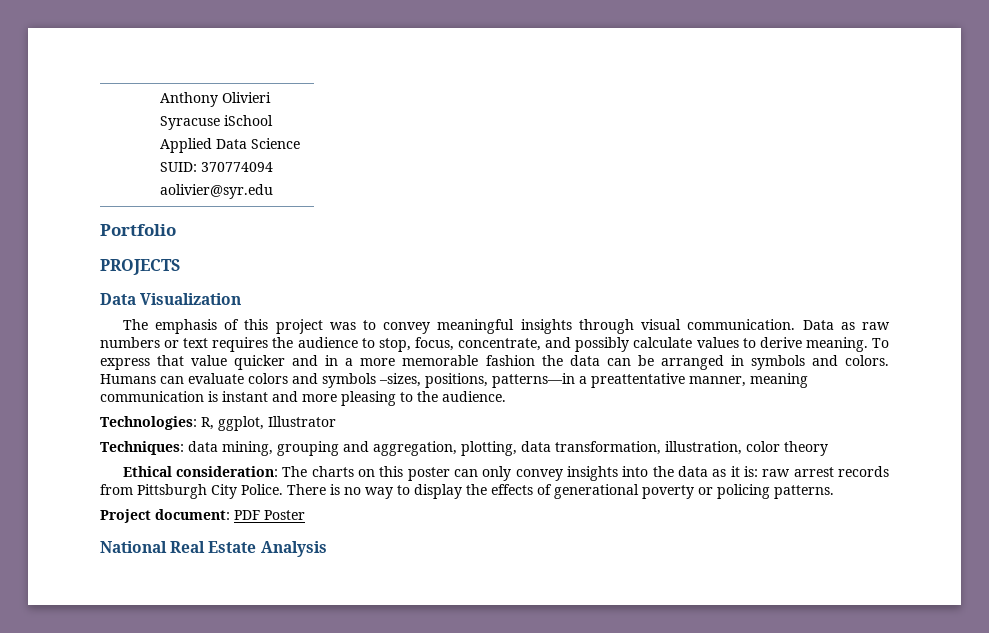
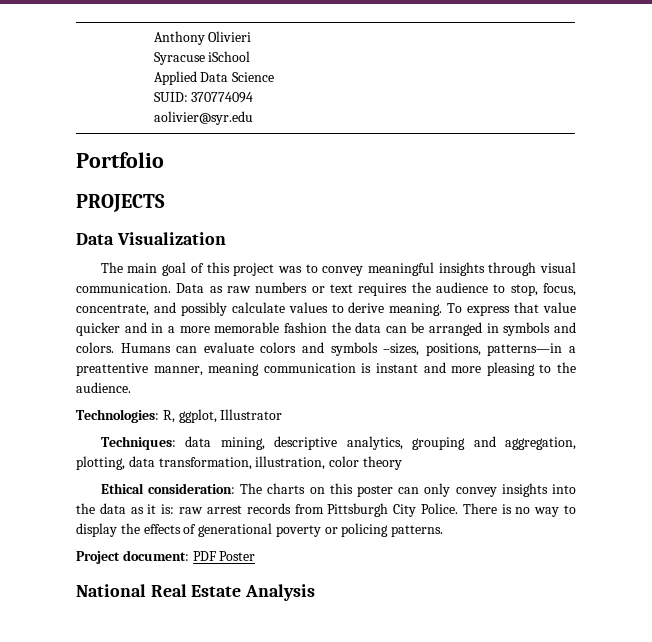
- The emphasis of this project was to convey meaningful insights through visual communication.
+ The main goal of this project was to convey meaningful insights through visual communication.
- Humans can evaluate colors and symbols –sizes, positions, patterns—in a preattentative manner, meaning communication is instant and more pleasing to the audience.
+ Humans can evaluate colors and symbols –sizes, positions, patterns—in a preattentive manner, meaning communication is instant and more pleasing to the audience.
- Techniques: data mining, grouping and aggregation, plotting, data transformation, illustration, color theory
+ Techniques: data mining, descriptive analytics, grouping and aggregation, plotting, data transformation, illustration, color theory

